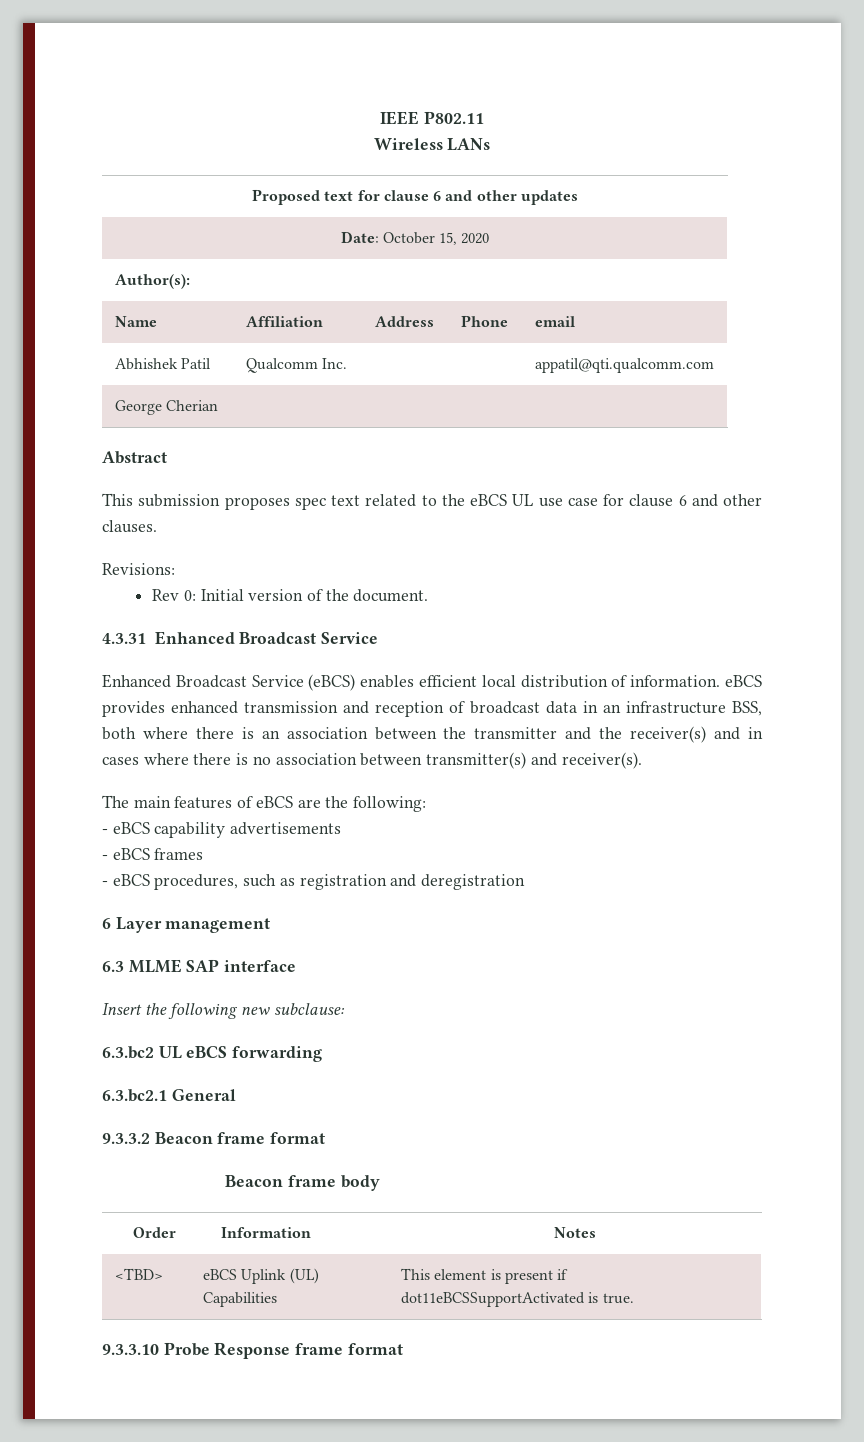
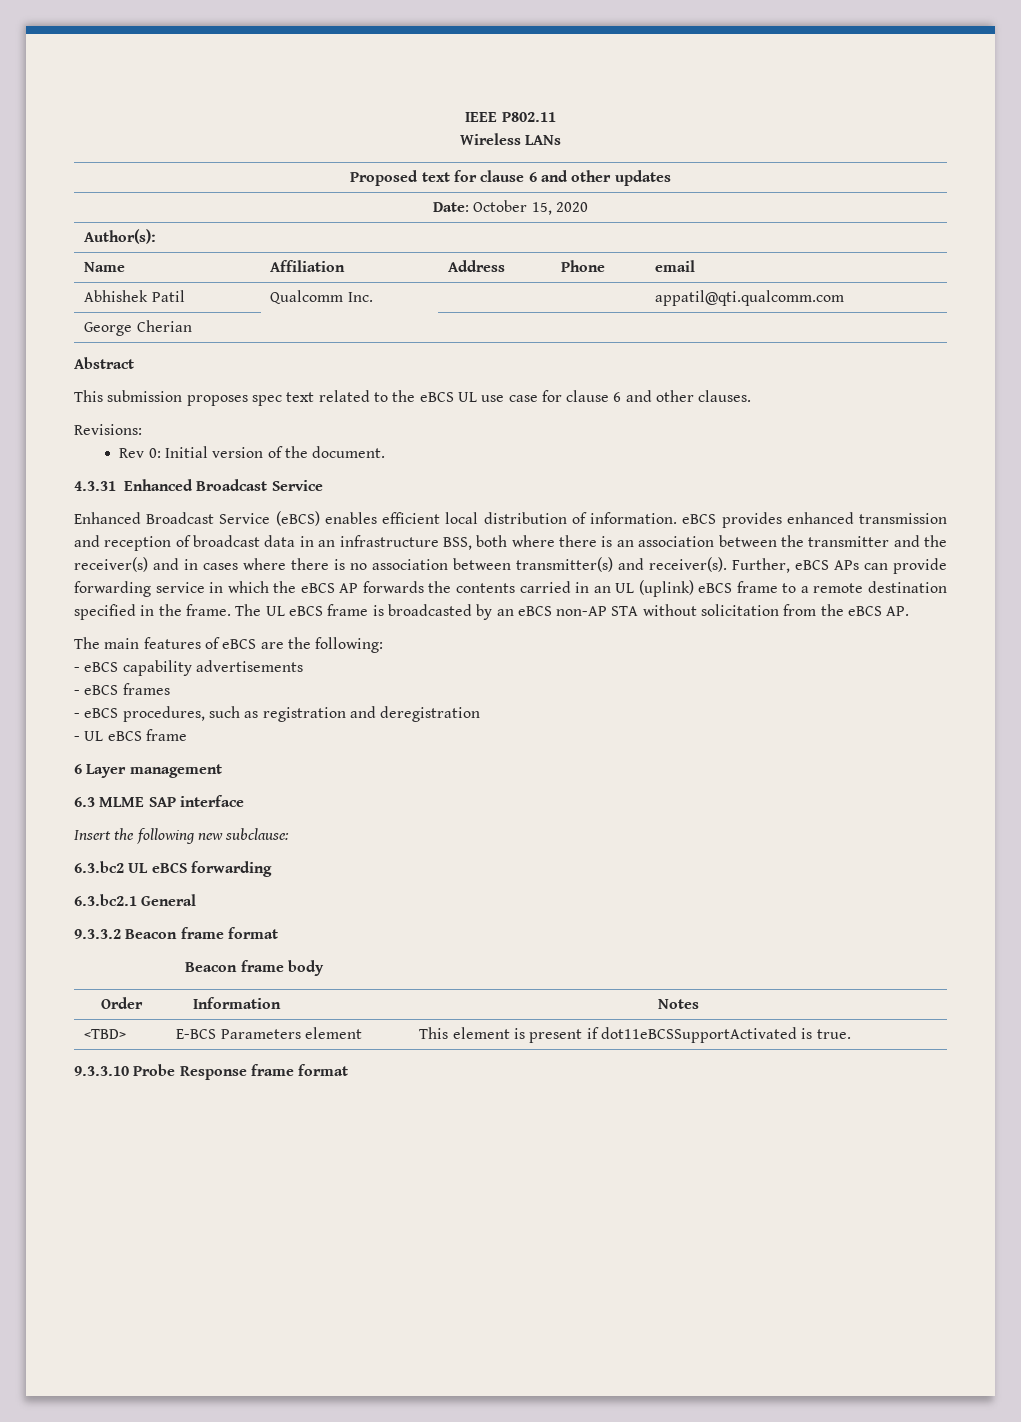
+ Further, eBCS APs can provide forwarding service in which the eBCS AP forwards the contents carried in an UL (uplink) eBCS frame to a remote destination specified in the frame. The UL eBCS frame is broadcasted by an eBCS non-AP STA without solicitation from the eBCS AP.
+ - UL eBCS frame
- <TBD> | eBCS Uplink (UL) Capabilities | This element is present if dot11eBCSSupportActivated is true.
+ <TBD> | E-BCS Parameters element | This element is present if dot11eBCSSupportActivated is true.

